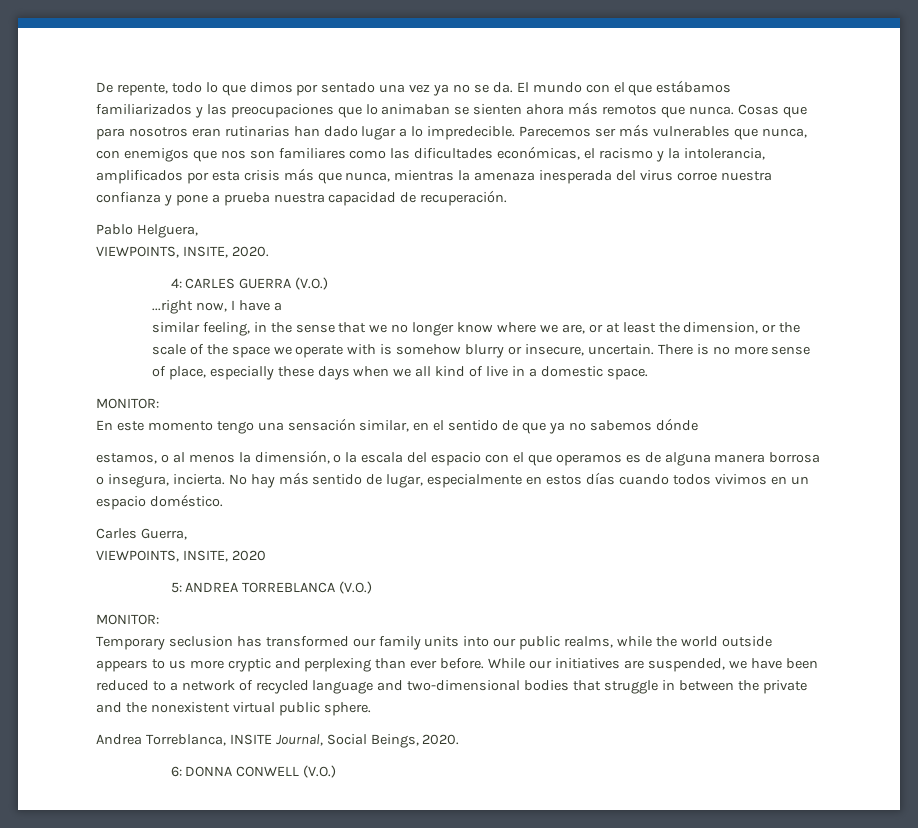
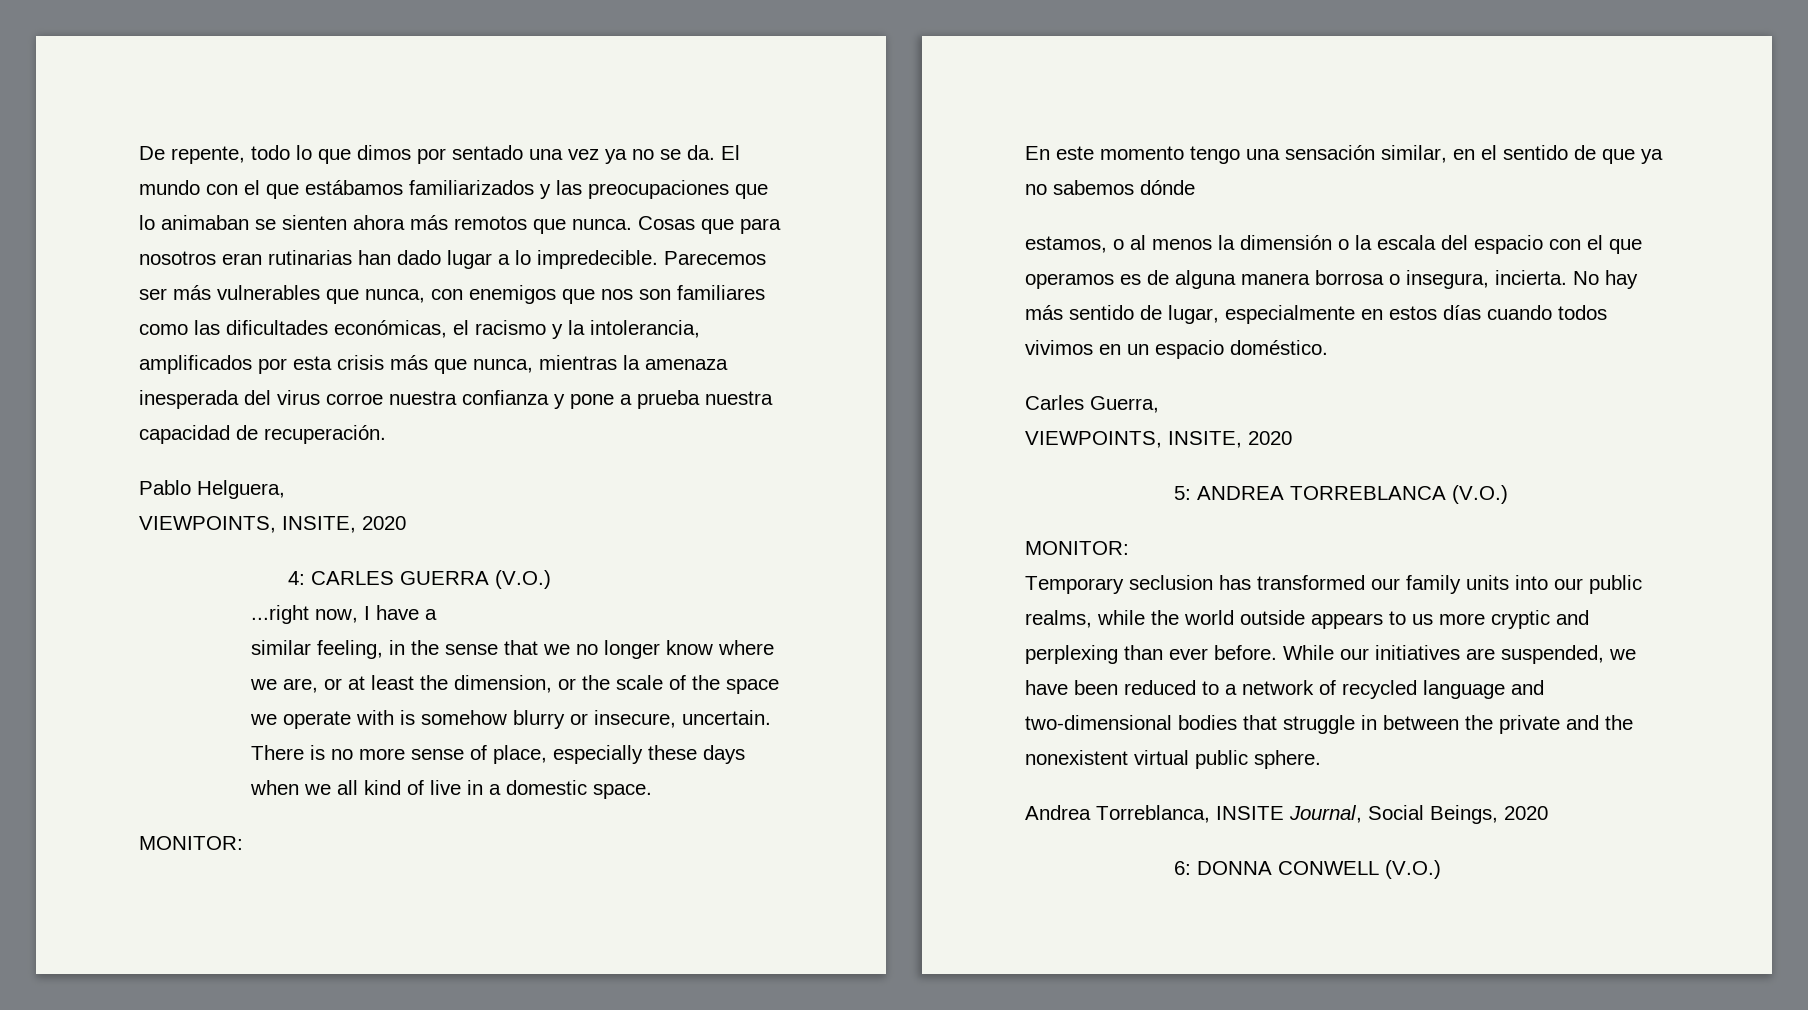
  Pablo Helguera,
- VIEWPOINTS, INSITE, 2020.
+ VIEWPOINTS, INSITE, 2020
- estamos, o al menos la dimensión, o la escala del espacio con el que operamos es de alguna manera borrosa o insegura, incierta.
+ estamos, o al menos la dimensión o la escala del espacio con el que operamos es de alguna manera borrosa o insegura, incierta.
- Andrea Torreblanca, INSITE Journal, Social Beings, 2020.
+ Andrea Torreblanca, INSITE Journal, Social Beings, 2020

